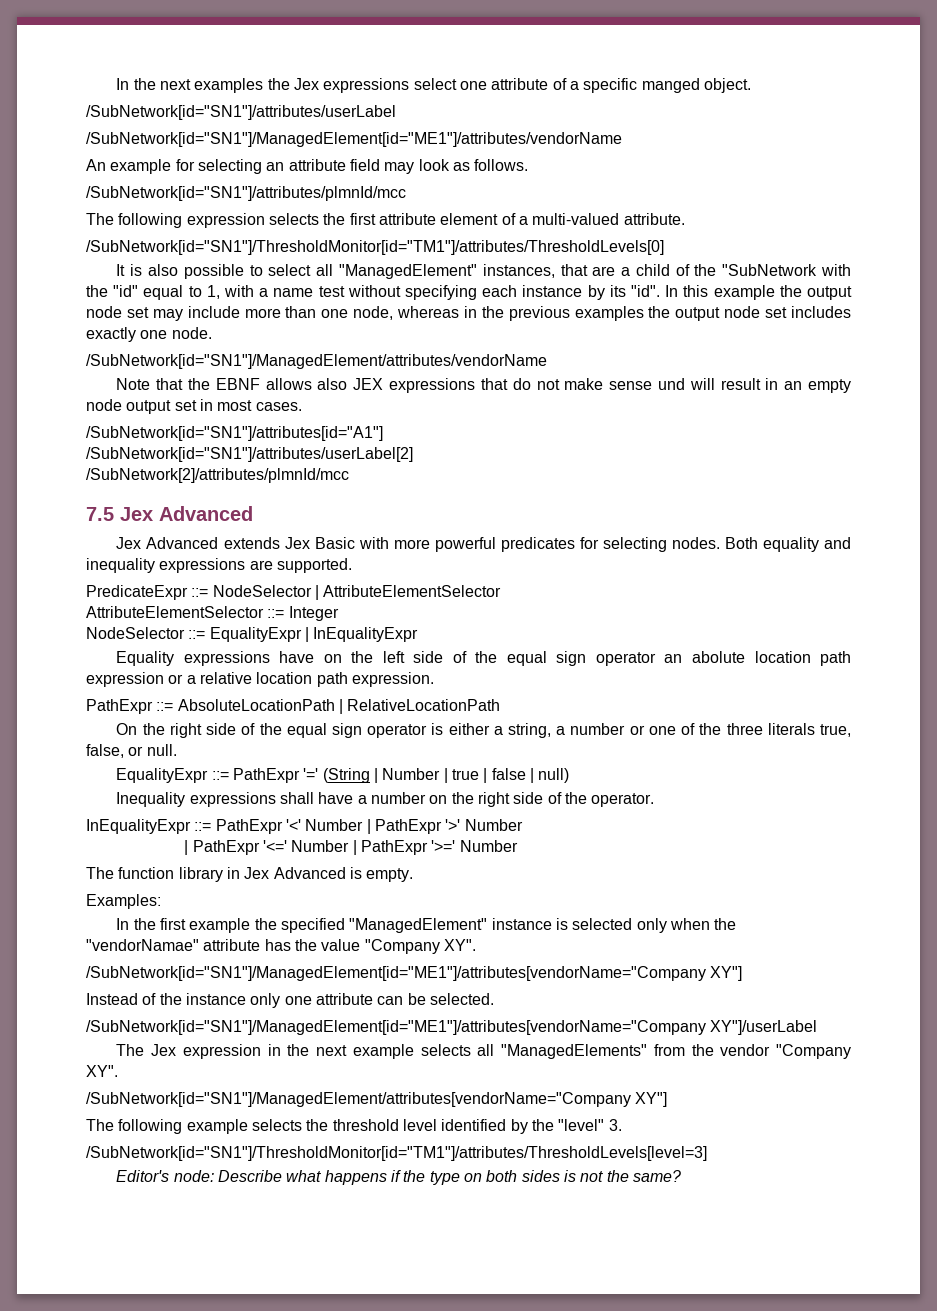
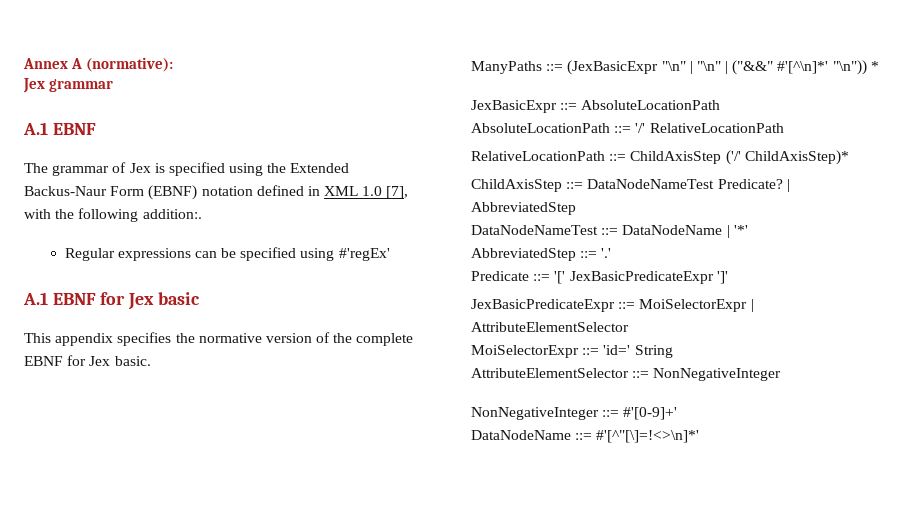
- In the next examples the Jex expressions select one attribute of a specific manged object.
- /SubNetwork[id="SN1"]/attributes/userLabel
- /SubNetwork[id="SN1"]/ManagedElement[id="ME1"]/attributes/vendorName
- An example for selecting an attribute field may look as follows.
- /SubNetwork[id="SN1"]/attributes/plmnId/mcc
- The following expression selects the first attribute element of a multi-valued attribute.
- /SubNetwork[id="SN1"]/ThresholdMonitor[id="TM1"]/attributes/ThresholdLevels[0]
- It is also possible to select all "ManagedElement" instances, that are a child of the "SubNetwork with the "id" equal to 1, with a name test without specifying each instance by its "id". In this example the output node set may include more than one node, whereas in the previous examples the output node set includes exactly one node.
- /SubNetwork[id="SN1"]/ManagedElement/attributes/vendorName
- Note that the EBNF allows also JEX expressions that do not make sense und will result in an empty node output set in most cases.
- /SubNetwork[id="SN1"]/attributes[id="A1"]
- /SubNetwork[id="SN1"]/attributes/userLabel[2]
- /SubNetwork[2]/attributes/plmnId/mcc
- 7.5 Jex Advanced
- Jex Advanced extends Jex Basic with more powerful predicates for selecting nodes. Both equality and inequality expressions are supported.
- PredicateExpr ::= NodeSelector | AttributeElementSelector
- AttributeElementSelector ::= Integer
- NodeSelector ::= EqualityExpr | InEqualityExpr
- Equality expressions have on the left side of the equal sign operator an abolute location path expression or a relative location path expression.
- PathExpr ::= AbsoluteLocationPath | RelativeLocationPath
- On the right side of the equal sign operator is either a string, a number or one of the three literals true, false, or null.
- EqualityExpr ::= PathExpr '=' (String | Number | true | false | null)
- Inequality expressions shall have a number on the right side of the operator.
- InEqualityExpr ::= PathExpr '<' Number | PathExpr '>' Number
- | PathExpr '<=' Number | PathExpr '>=' Number
- The function library in Jex Advanced is empty.
- Examples:
- In the first example the specified "ManagedElement" instance is selected only when the "vendorNamae" attribute has the value "Company XY".
- /SubNetwork[id="SN1"]/ManagedElement[id="ME1"]/attributes[vendorName="Company XY"]
- Instead of the instance only one attribute can be selected.
- /SubNetwork[id="SN1"]/ManagedElement[id="ME1"]/attributes[vendorName="Company XY"]/userLabel
- The Jex expression in the next example selects all "ManagedElements" from the vendor "Company XY".
- /SubNetwork[id="SN1"]/ManagedElement/attributes[vendorName="Company XY"]
- The following example selects the threshold level identified by the "level" 3.
- /SubNetwork[id="SN1"]/ThresholdMonitor[id="TM1"]/attributes/ThresholdLevels[level=3]
- Editor's node: Describe what happens if the type on both sides is not the same?
+ Annex A (normative):
+ Jex grammar
+ A.1 EBNF
+ The grammar of Jex is specified using the Extended Backus-Naur Form (EBNF) notation defined in XML 1.0 [7], with the following addition:.
+ Regular expressions can be specified using #'regEx'
+ A.1 EBNF for Jex basic
+ This appendix specifies the normative version of the complete EBNF for Jex basic.
+ ManyPaths ::= (JexBasicExpr "\n" | "\n" | ("&&" #'[^\n]*' "\n")) *
+ JexBasicExpr ::= AbsoluteLocationPath
+ AbsoluteLocationPath ::= '/' RelativeLocationPath
+ RelativeLocationPath ::= ChildAxisStep ('/' ChildAxisStep)*
+ ChildAxisStep ::= DataNodeNameTest Predicate? | AbbreviatedStep
+ DataNodeNameTest ::= DataNodeName | '*'
+ AbbreviatedStep ::= '.'
+ Predicate ::= '[' JexBasicPredicateExpr ']'
+ JexBasicPredicateExpr ::= MoiSelectorExpr | AttributeElementSelector
+ MoiSelectorExpr ::= 'id=' String
+ AttributeElementSelector ::= NonNegativeInteger
+ NonNegativeInteger ::= #'[0-9]+'
+ DataNodeName ::= #'[^"[\]=!<>\n]*'

